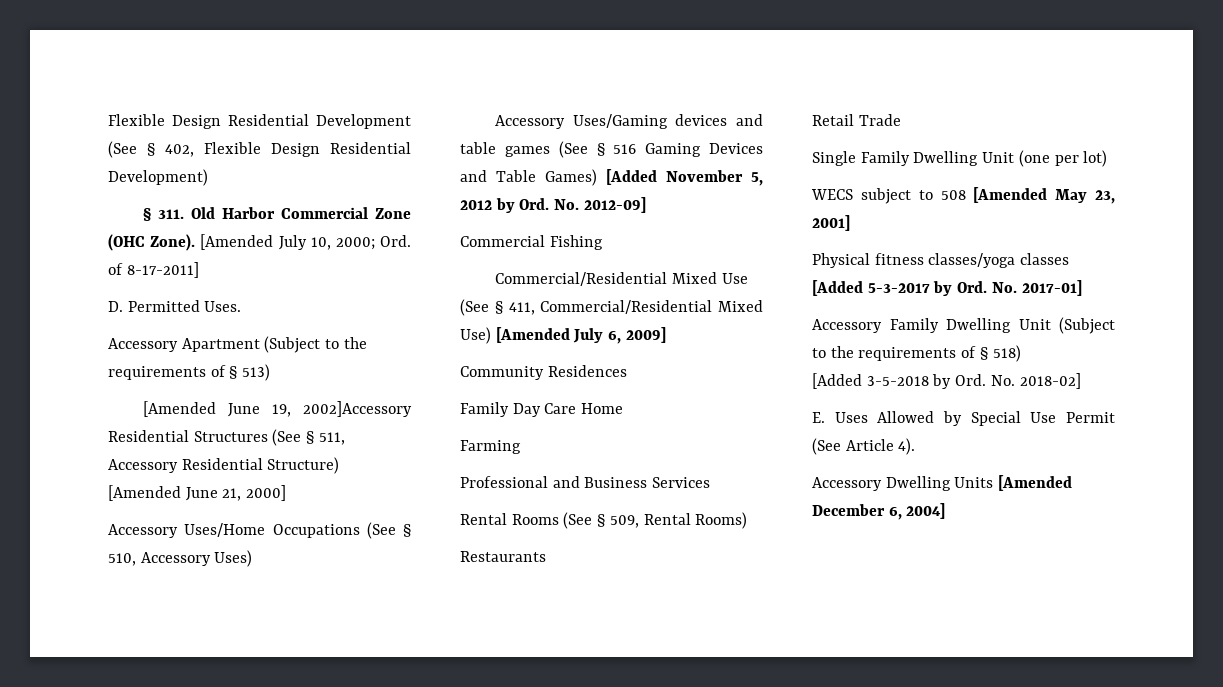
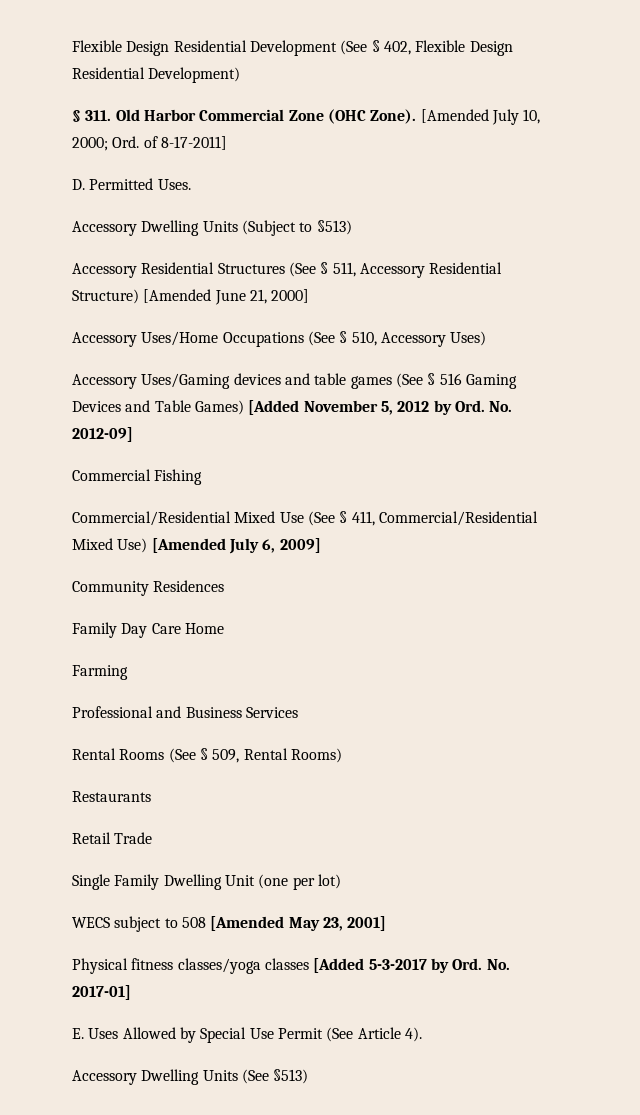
- Accessory Apartment (Subject to the requirements of § 513)
- [Amended June 19, 2002]Accessory Residential Structures (See § 511, Accessory Residential Structure) [Amended June 21, 2000]
+ Accessory Dwelling Units (Subject to §513)
+ Accessory Residential Structures (See § 511, Accessory Residential Structure) [Amended June 21, 2000]
- Accessory Family Dwelling Unit (Subject to the requirements of § 518)
- [Added 3-5-2018 by Ord. No. 2018-02]
- Accessory Dwelling Units [Amended December 6, 2004]
+ Accessory Dwelling Units (See §513)

